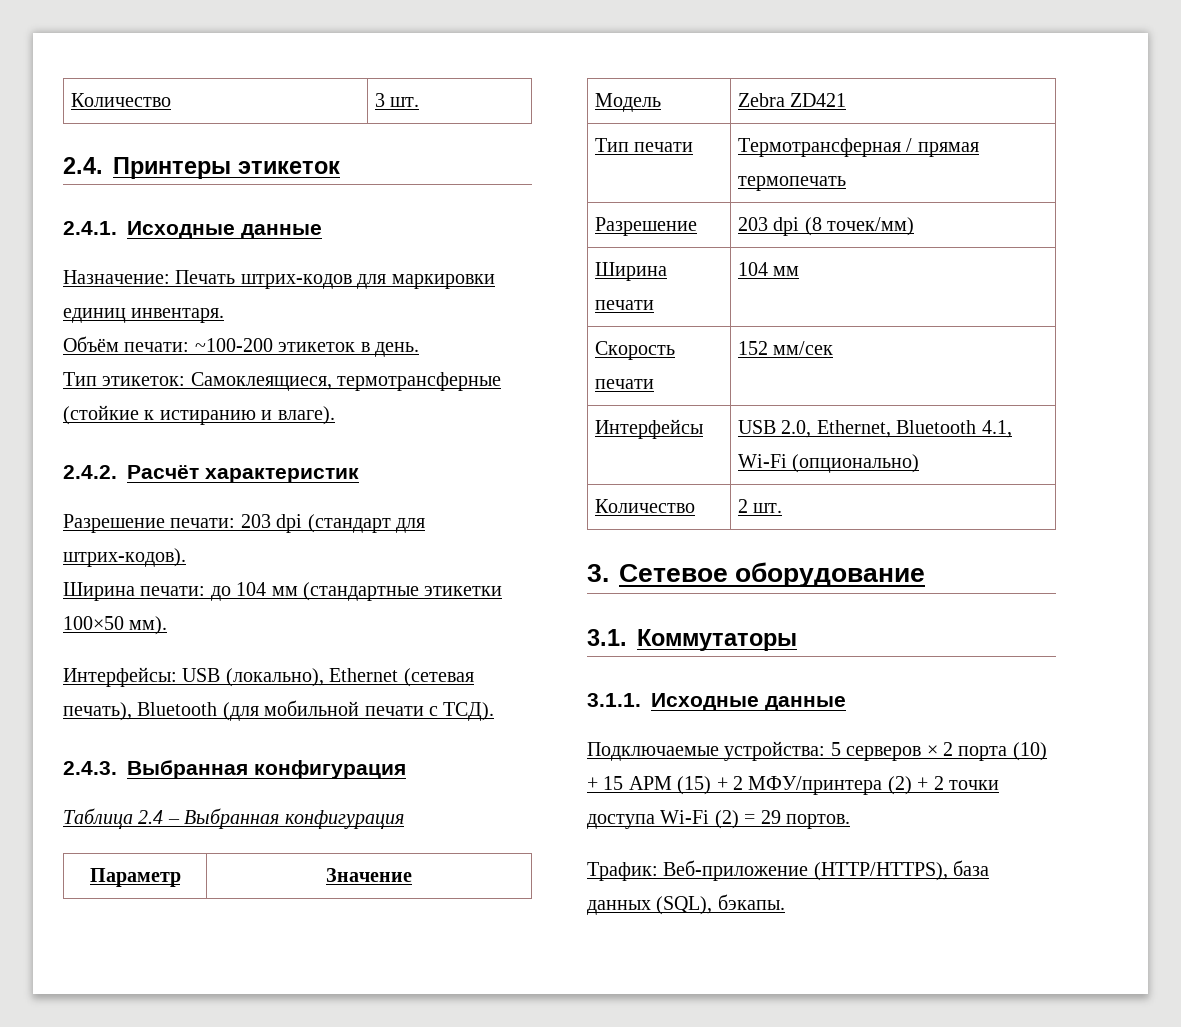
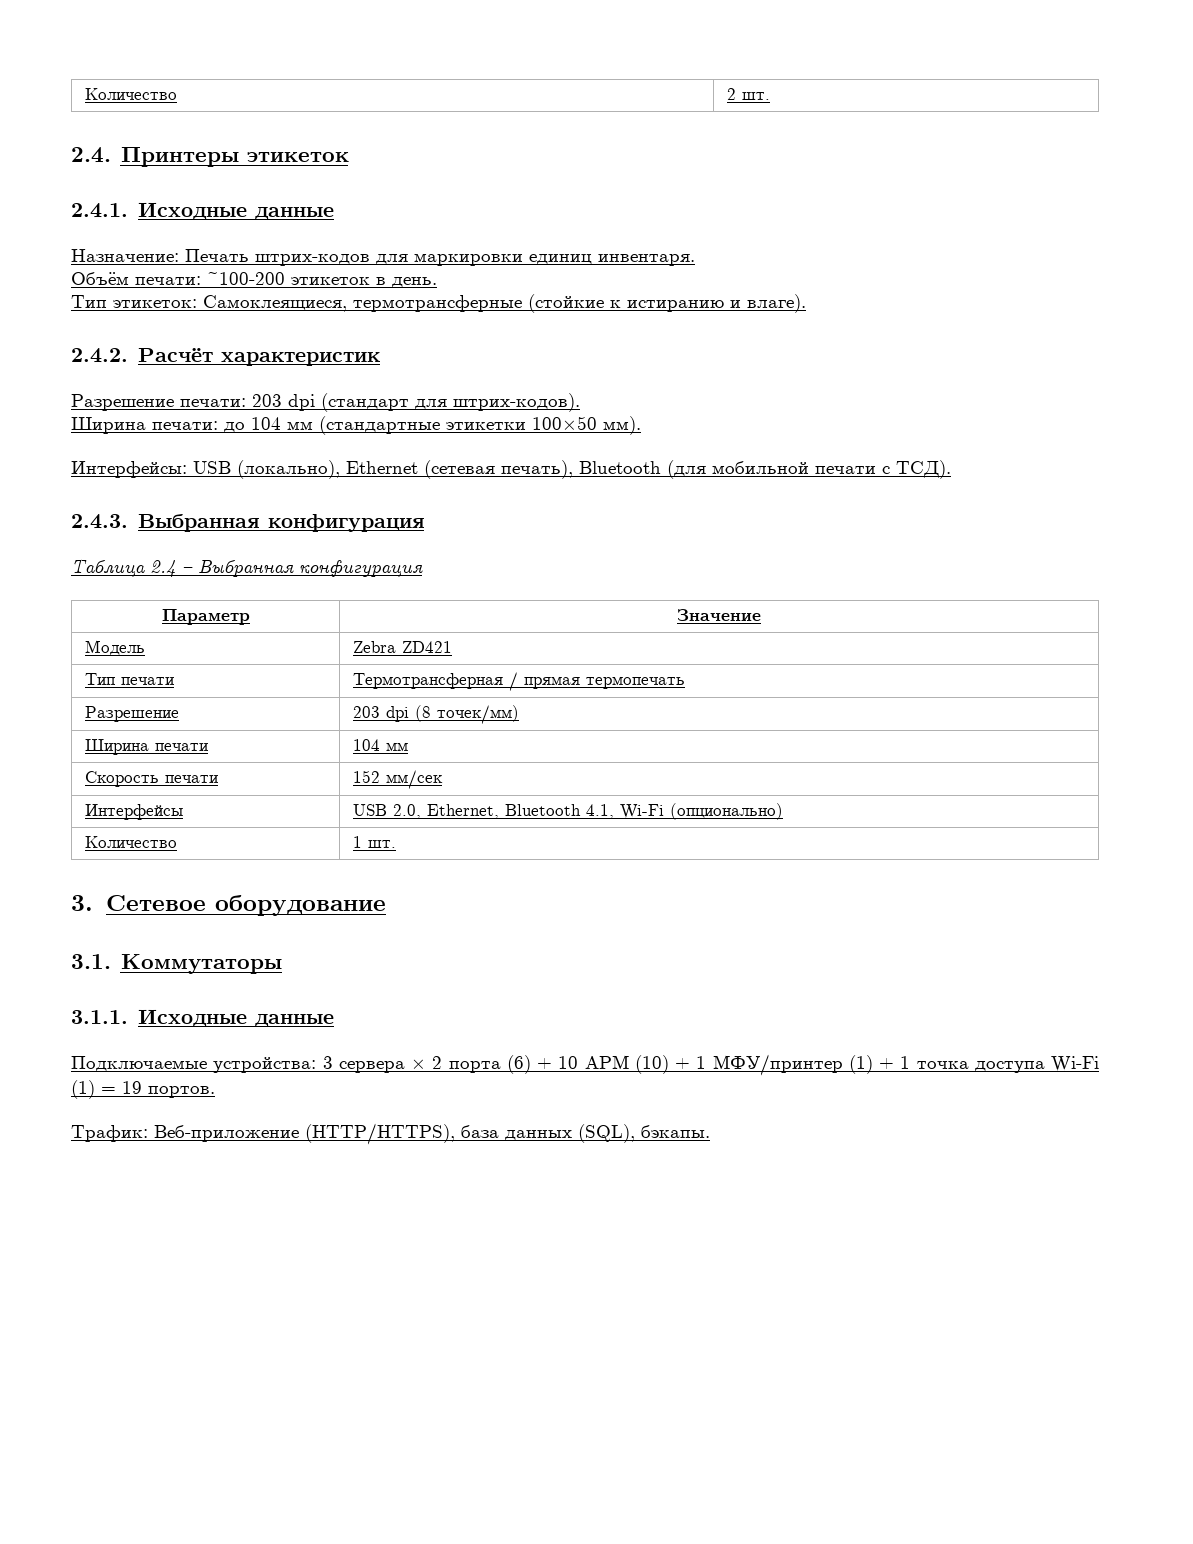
- Количество | 3 шт.
+ Количество | 2 шт.
- Количество | 2 шт.
+ Количество | 1 шт.
- Подключаемые устройства: 5 серверов × 2 порта (10) + 15 АРМ (15) + 2 МФУ/принтера (2) + 2 точки доступа Wi-Fi (2) = 29 портов.
+ Подключаемые устройства: 3 сервера × 2 порта (6) + 10 АРМ (10) + 1 МФУ/принтер (1) + 1 точка доступа Wi-Fi (1) = 19 портов.

